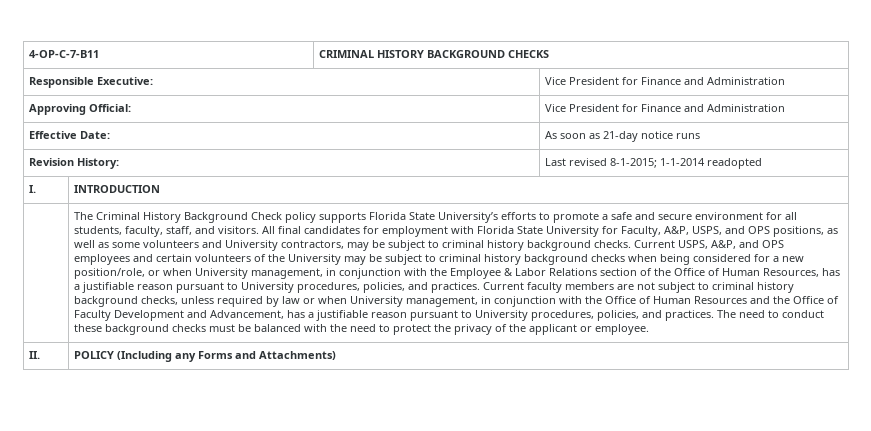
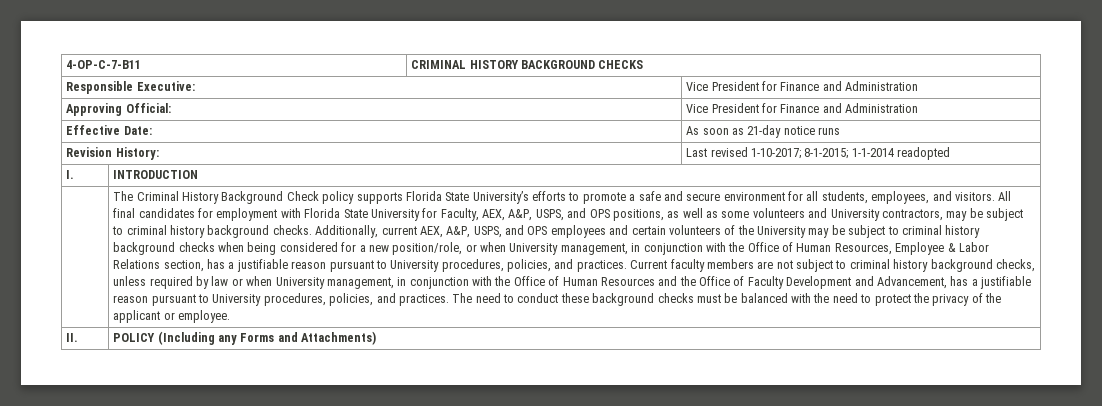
- Revision History: | Last revised 8-1-2015; 1-1-2014 readopted
+ Revision History: | Last revised 1-10-2017; 8-1-2015; 1-1-2014 readopted
- The Criminal History Background Check policy supports Florida State University’s efforts to promote a safe and secure environment for all students, faculty, staff, and visitors.
+ The Criminal History Background Check policy supports Florida State University’s efforts to promote a safe and secure environment for all students, employees, and visitors.
- All final candidates for employment with Florida State University for Faculty, A&P, USPS, and OPS positions, as well as some volunteers and University contractors, may be subject to criminal history background checks.
+ All final candidates for employment with Florida State University for Faculty, AEX, A&P, USPS, and OPS positions, as well as some volunteers and University contractors, may be subject to criminal history background checks.
- Current USPS, A&P, and OPS employees and certain volunteers of the University may be subject to criminal history background checks when being considered for a new position/role, or when University management, in conjunction with the Employee & Labor Relations section of the Office of Human Resources, has a justifiable reason pursuant to University procedures, policies, and practices.
+ Additionally, current AEX, A&P, USPS, and OPS employees and certain volunteers of the University may be subject to criminal history background checks when being considered for a new position/role, or when University management, in conjunction with the Office of Human Resources, Employee & Labor Relations section, has a justifiable reason pursuant to University procedures, policies, and practices.

